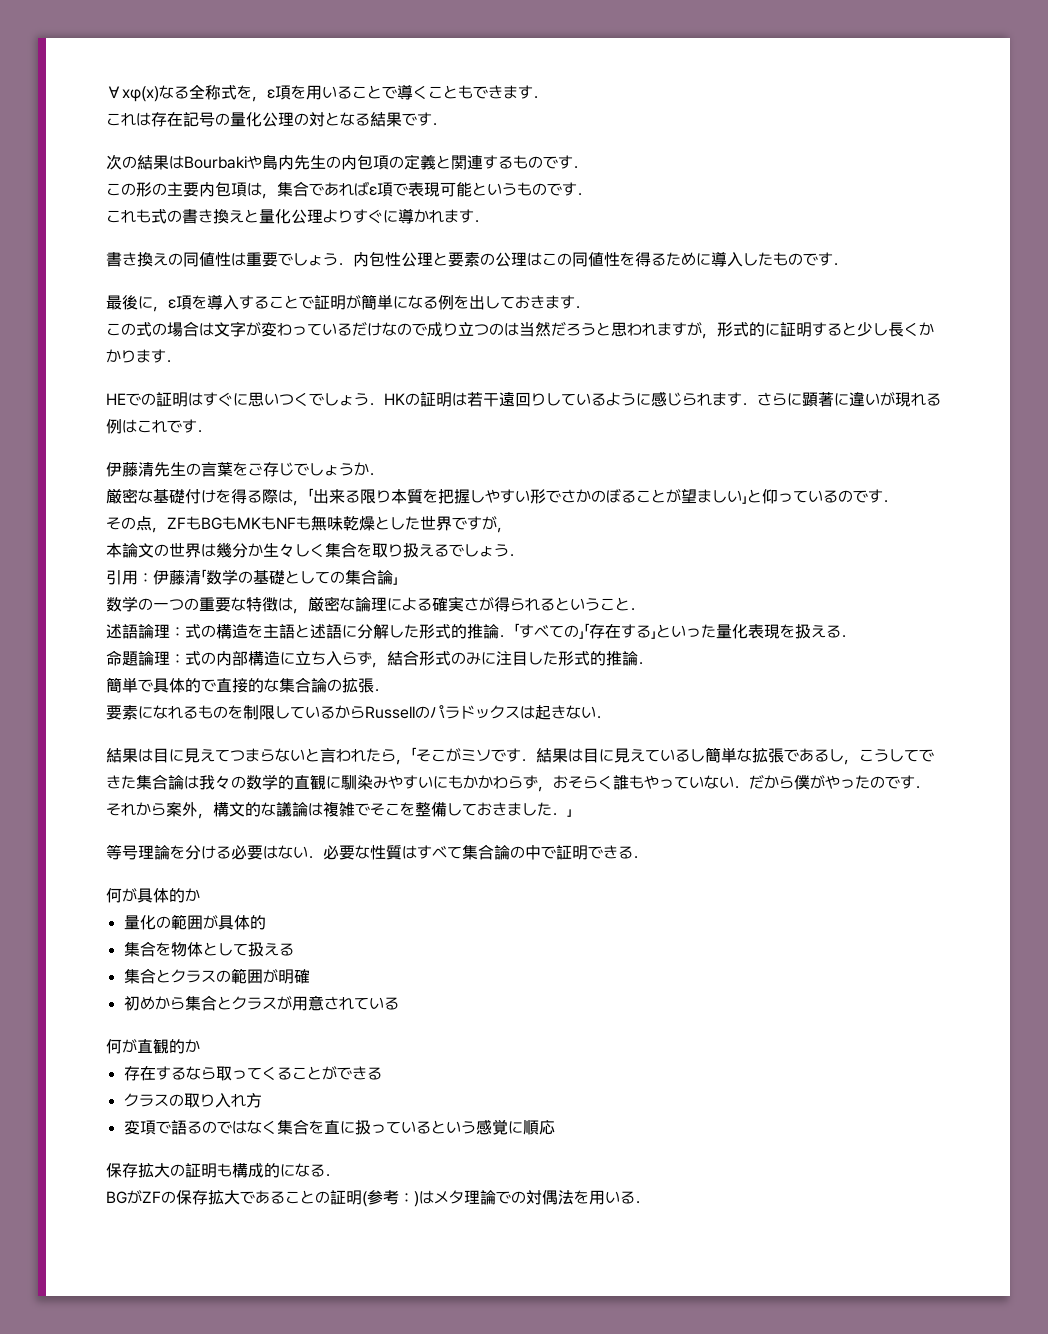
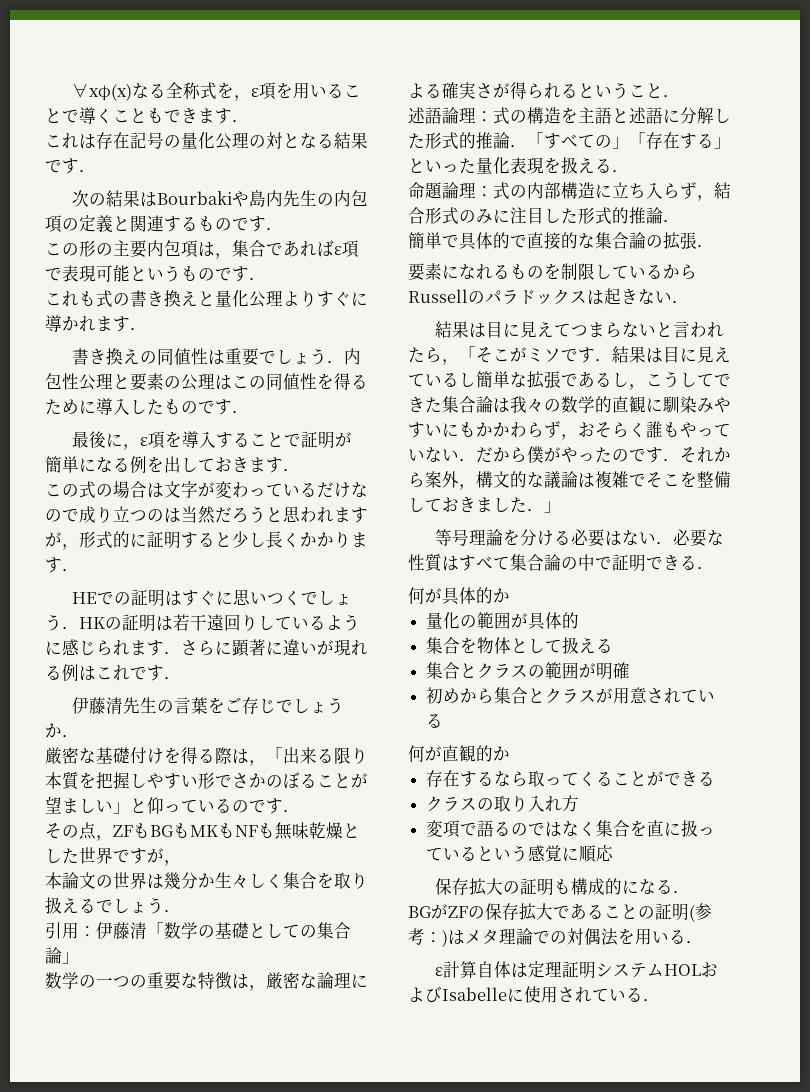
+ ε計算自体は定理証明システムHOLおよびIsabelleに使用されている．

